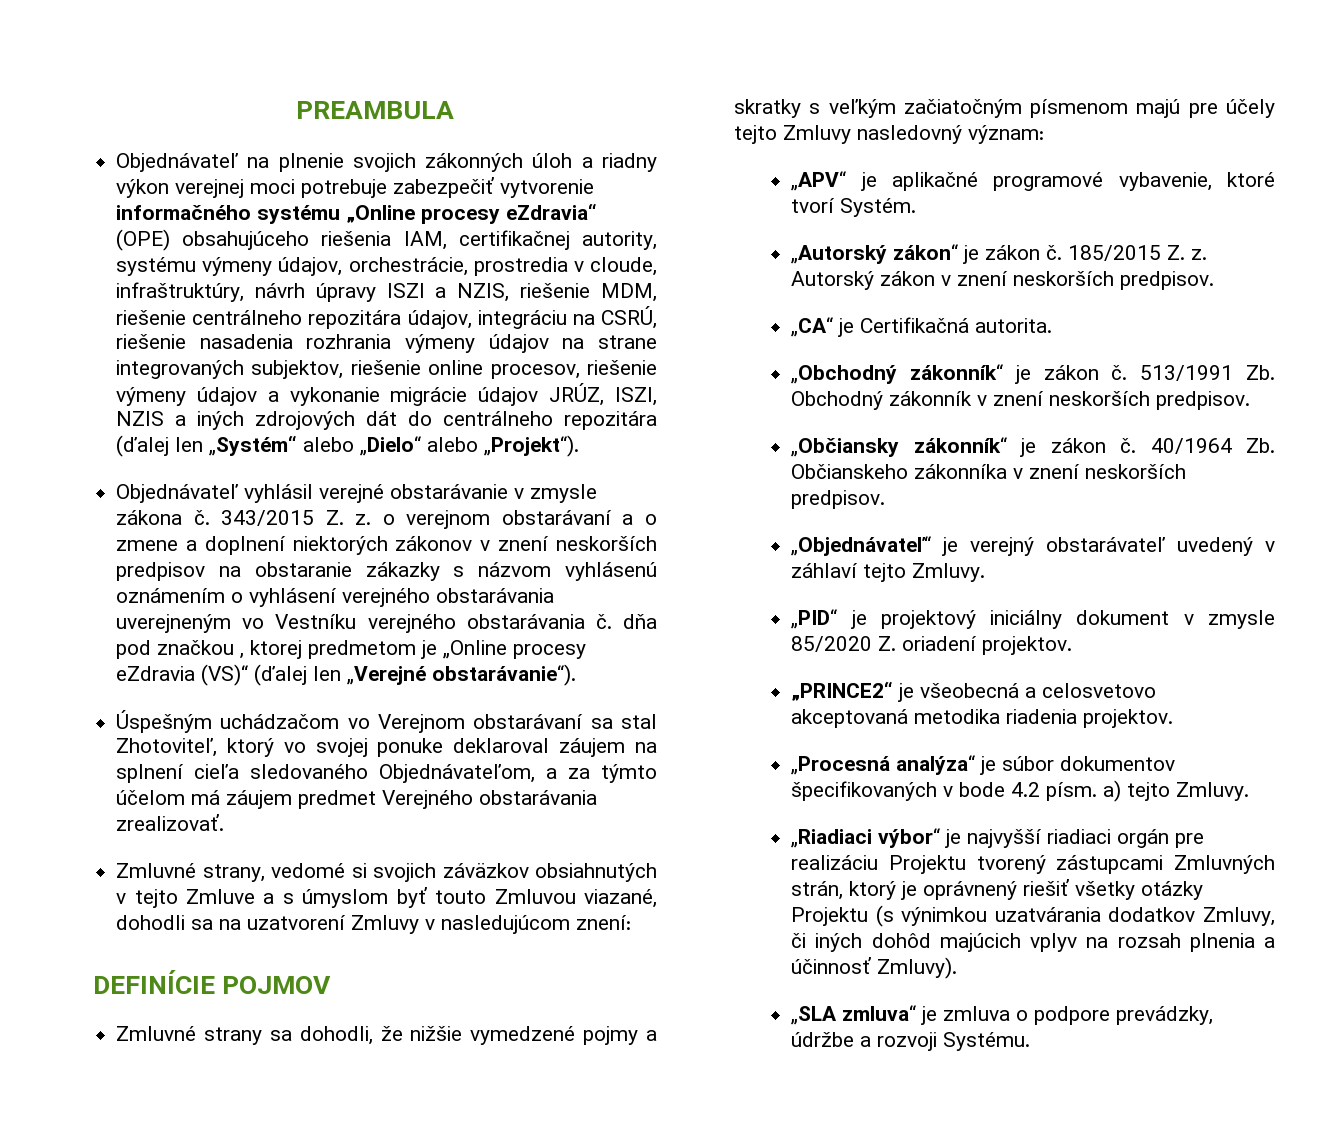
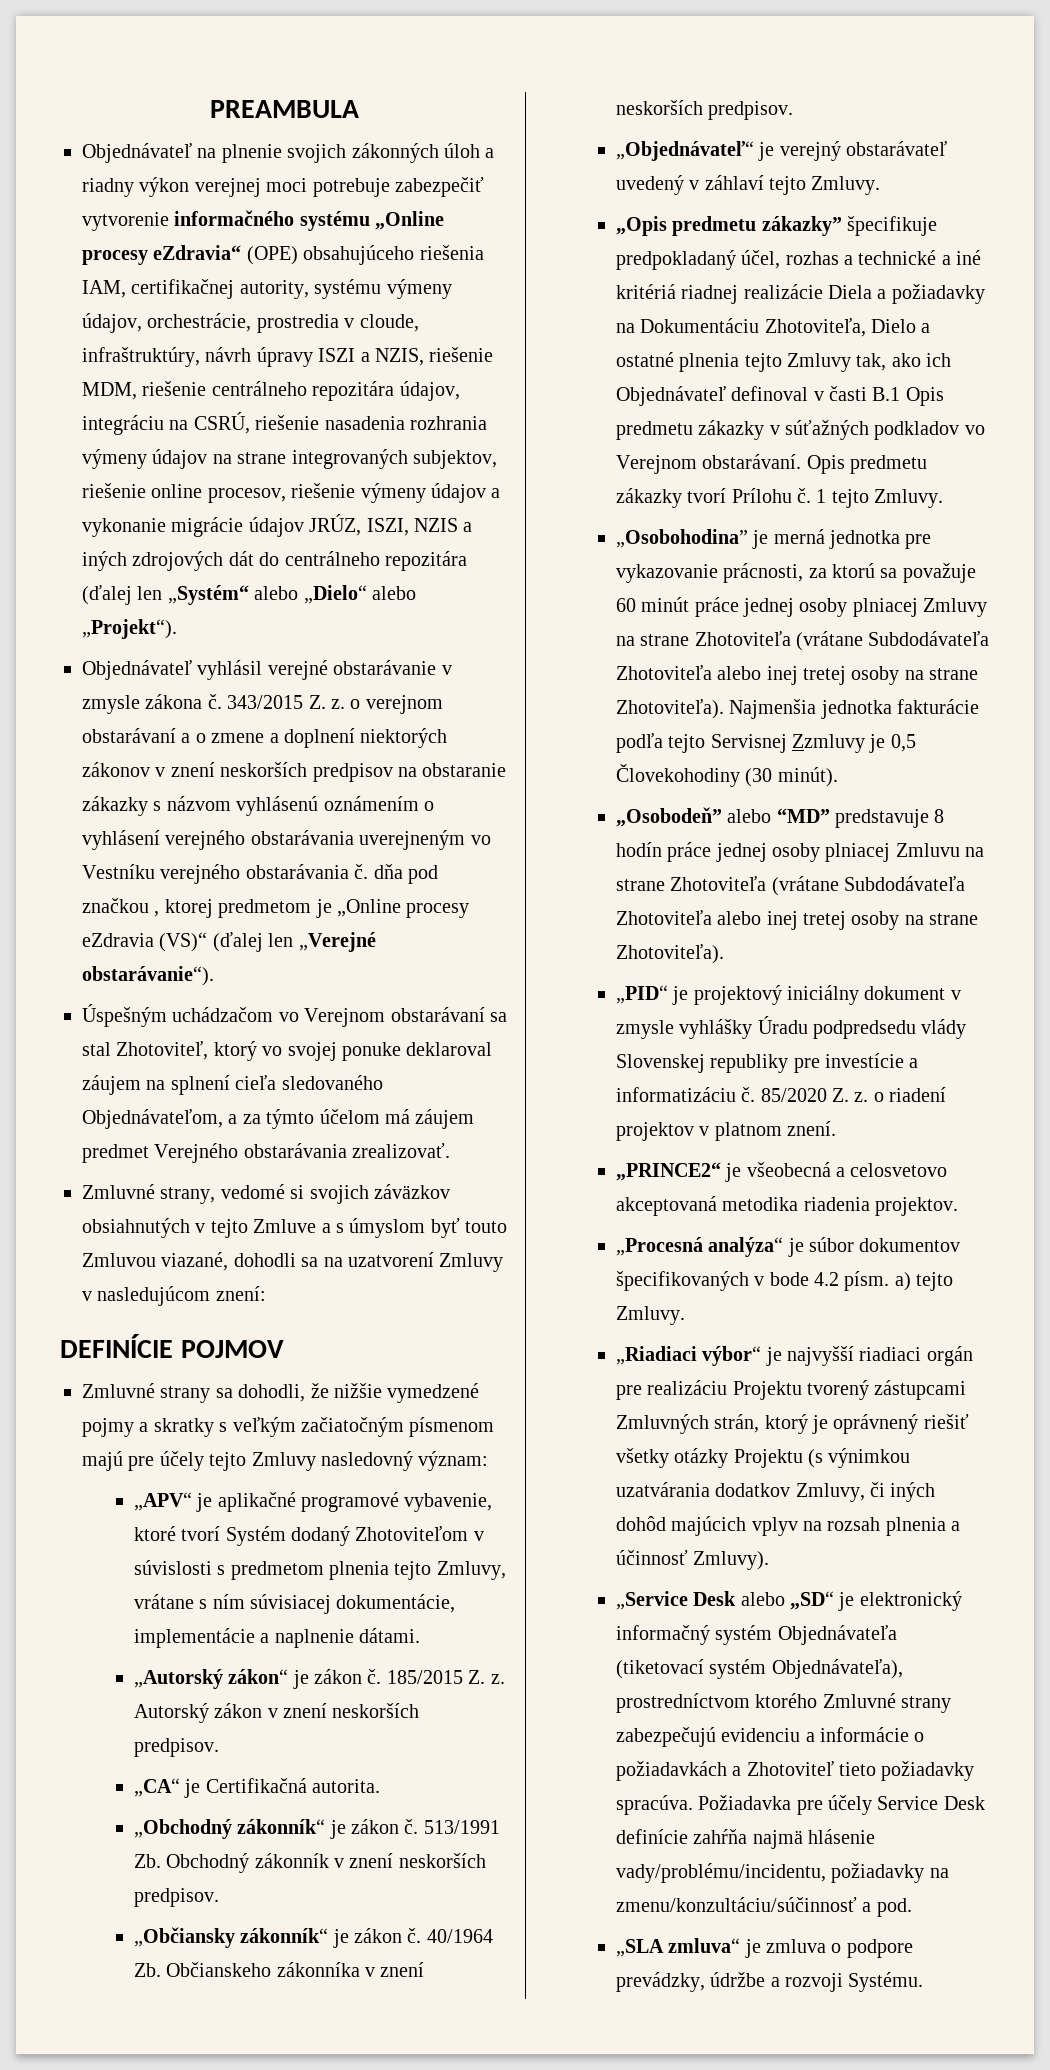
- „APV“ je aplikačné programové vybavenie, ktoré tvorí Systém.
+ „APV“ je aplikačné programové vybavenie, ktoré tvorí Systém dodaný Zhotoviteľom v súvislosti s predmetom plnenia tejto Zmluvy, vrátane s ním súvisiacej dokumentácie, implementácie a naplnenie dátami.
+ „Opis predmetu zákazky” špecifikuje predpokladaný účel, rozhas a technické a iné kritériá riadnej realizácie Diela a požiadavky na Dokumentáciu Zhotoviteľa, Dielo a ostatné plnenia tejto Zmluvy tak, ako ich Objednávateľ definoval v časti B.1 Opis predmetu zákazky v súťažných podkladov vo Verejnom obstarávaní. Opis predmetu zákazky tvorí Prílohu č. 1 tejto Zmluvy.
+ „Osobohodina” je merná jednotka pre vykazovanie prácnosti, za ktorú sa považuje 60 minút práce jednej osoby plniacej Zmluvy na strane Zhotoviteľa (vrátane Subdodávateľa Zhotoviteľa alebo inej tretej osoby na strane Zhotoviteľa). Najmenšia jednotka fakturácie podľa tejto Servisnej Zzmluvy je 0,5 Človekohodiny (30 minút).
+ „Osobodeň” alebo “MD” predstavuje 8 hodín práce jednej osoby plniacej Zmluvu na strane Zhotoviteľa (vrátane Subdodávateľa Zhotoviteľa alebo inej tretej osoby na strane Zhotoviteľa).
- „PID“ je projektový iniciálny dokument v zmysle 85/2020 Z. oriadení projektov.
+ „PID“ je projektový iniciálny dokument v zmysle vyhlášky Úradu podpredsedu vlády Slovenskej republiky pre investície a informatizáciu č. 85/2020 Z. z. o riadení projektov v platnom znení.
+ „Service Desk alebo „SD“ je elektronický informačný systém Objednávateľa (tiketovací systém Objednávateľa), prostredníctvom ktorého Zmluvné strany zabezpečujú evidenciu a informácie o požiadavkách a Zhotoviteľ tieto požiadavky spracúva. Požiadavka pre účely Service Desk definície zahŕňa najmä hlásenie vady/problému/incidentu, požiadavky na zmenu/konzultáciu/súčinnosť a pod.

